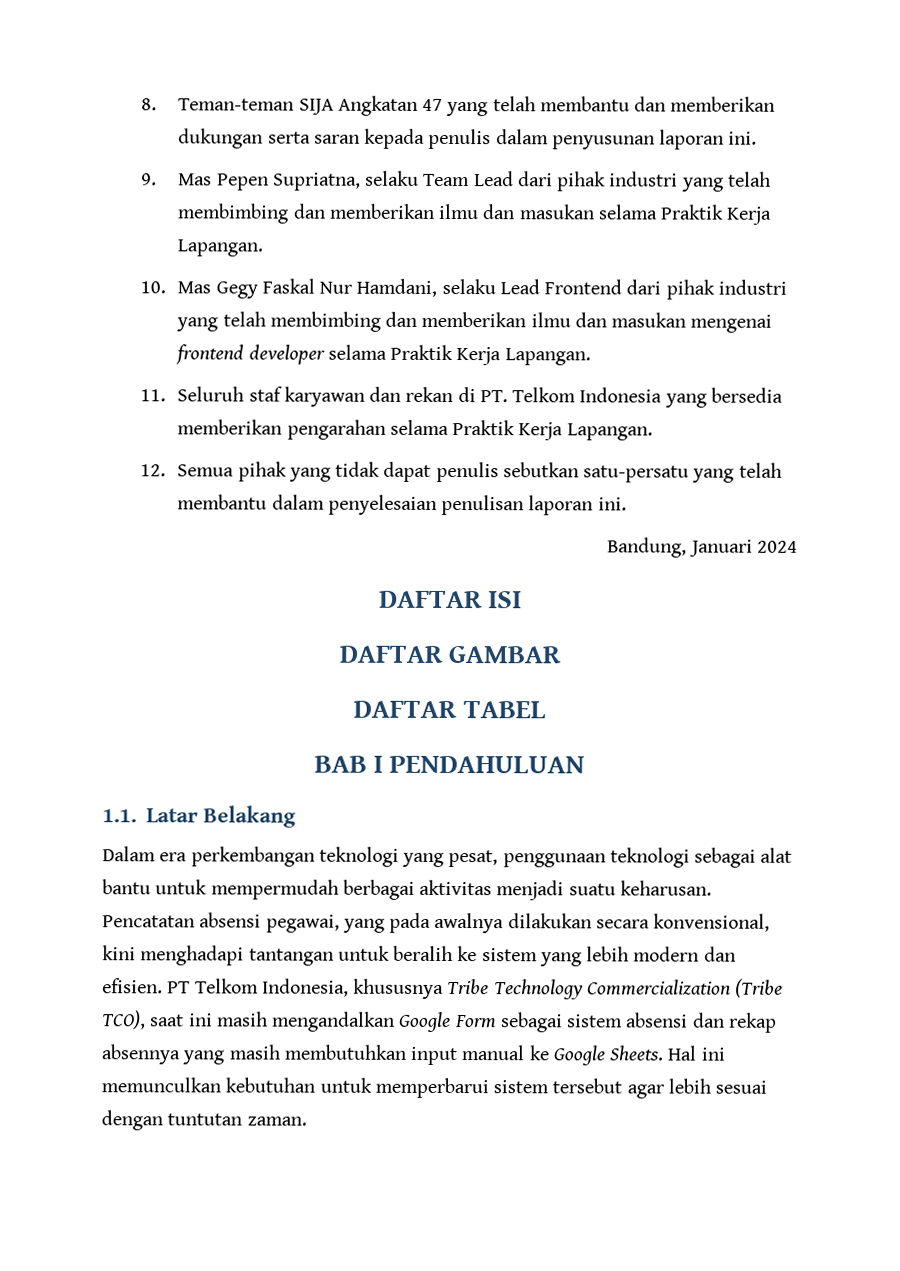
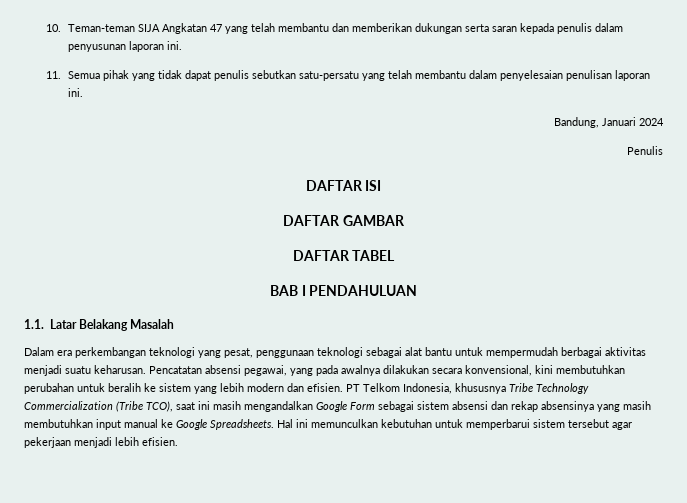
- 8. Teman-teman SIJA Angkatan 47 yang telah membantu dan memberikan dukungan serta saran kepada penulis dalam penyusunan laporan ini.
+ 10. Teman-teman SIJA Angkatan 47 yang telah membantu dan memberikan dukungan serta saran kepada penulis dalam penyusunan laporan ini.
- 9. Mas Pepen Supriatna, selaku Team Lead dari pihak industri yang telah membimbing dan memberikan ilmu dan masukan selama Praktik Kerja Lapangan.
- 10. Mas Gegy Faskal Nur Hamdani, selaku Lead Frontend dari pihak industri yang telah membimbing dan memberikan ilmu dan masukan mengenai frontend developer selama Praktik Kerja Lapangan.
- 11. Seluruh staf karyawan dan rekan di PT. Telkom Indonesia yang bersedia memberikan pengarahan selama Praktik Kerja Lapangan.
- 12. Semua pihak yang tidak dapat penulis sebutkan satu-persatu yang telah membantu dalam penyelesaian penulisan laporan ini.
+ 11. Semua pihak yang tidak dapat penulis sebutkan satu-persatu yang telah membantu dalam penyelesaian penulisan laporan ini.
+ Penulis
- 1.1. Latar Belakang
+ 1.1. Latar Belakang Masalah
- Pencatatan absensi pegawai, yang pada awalnya dilakukan secara konvensional, kini menghadapi tantangan untuk beralih ke sistem yang lebih modern dan efisien.
+ Pencatatan absensi pegawai, yang pada awalnya dilakukan secara konvensional, kini membutuhkan perubahan untuk beralih ke sistem yang lebih modern dan efisien.
- PT Telkom Indonesia, khususnya Tribe Technology Commercialization (Tribe TCO), saat ini masih mengandalkan Google Form sebagai sistem absensi dan rekap absennya yang masih membutuhkan input manual ke Google Sheets.
+ PT Telkom Indonesia, khususnya Tribe Technology Commercialization (Tribe TCO), saat ini masih mengandalkan Google Form sebagai sistem absensi dan rekap absensinya yang masih membutuhkan input manual ke Google Spreadsheets.
- Hal ini memunculkan kebutuhan untuk memperbarui sistem tersebut agar lebih sesuai dengan tuntutan zaman.
+ Hal ini memunculkan kebutuhan untuk memperbarui sistem tersebut agar pekerjaan menjadi lebih efisien.

